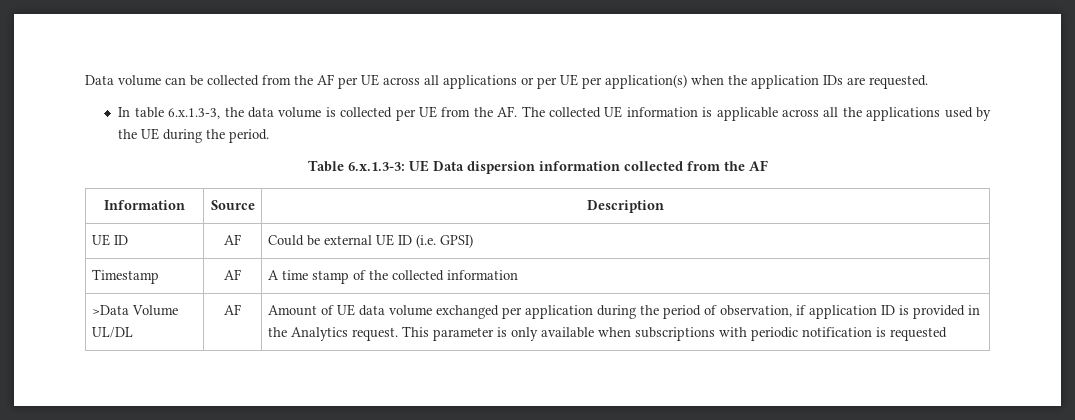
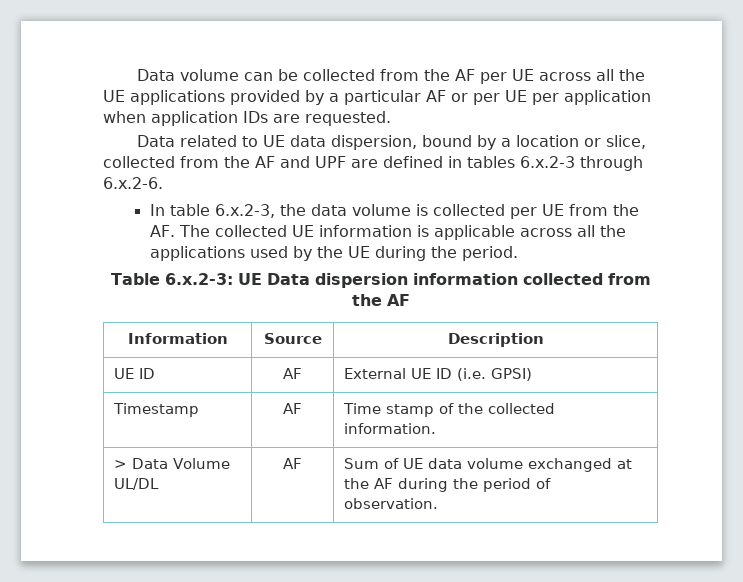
- Data volume can be collected from the AF per UE across all applications or per UE per application(s) when the application IDs are requested.
+ Data volume can be collected from the AF per UE across all the UE applications provided by a particular AF or per UE per application when application IDs are requested.
+ Data related to UE data dispersion, bound by a location or slice, collected from the AF and UPF are defined in tables 6.x.2-3 through 6.x.2-6.
- In table 6.x.1.3-3, the data volume is collected per UE from the AF. The collected UE information is applicable across all the applications used by the UE during the period.
+ In table 6.x.2-3, the data volume is collected per UE from the AF. The collected UE information is applicable across all the applications used by the UE during the period.
- Table 6.x.1.3-3: UE Data dispersion information collected from the AF
+ Table 6.x.2-3: UE Data dispersion information collected from the AF
- UE ID | AF | Could be external UE ID (i.e. GPSI)
+ UE ID | AF | External UE ID (i.e. GPSI)
- Timestamp | AF | A time stamp of the collected information
- >Data Volume UL/DL | AF | Amount of UE data volume exchanged per application during the period of observation, if application ID is provided in the Analytics request. This parameter is only available when subscriptions with periodic notification is requested
+ Timestamp | AF | Time stamp of the collected information.
+ > Data Volume UL/DL | AF | Sum of UE data volume exchanged at the AF during the period of observation.

